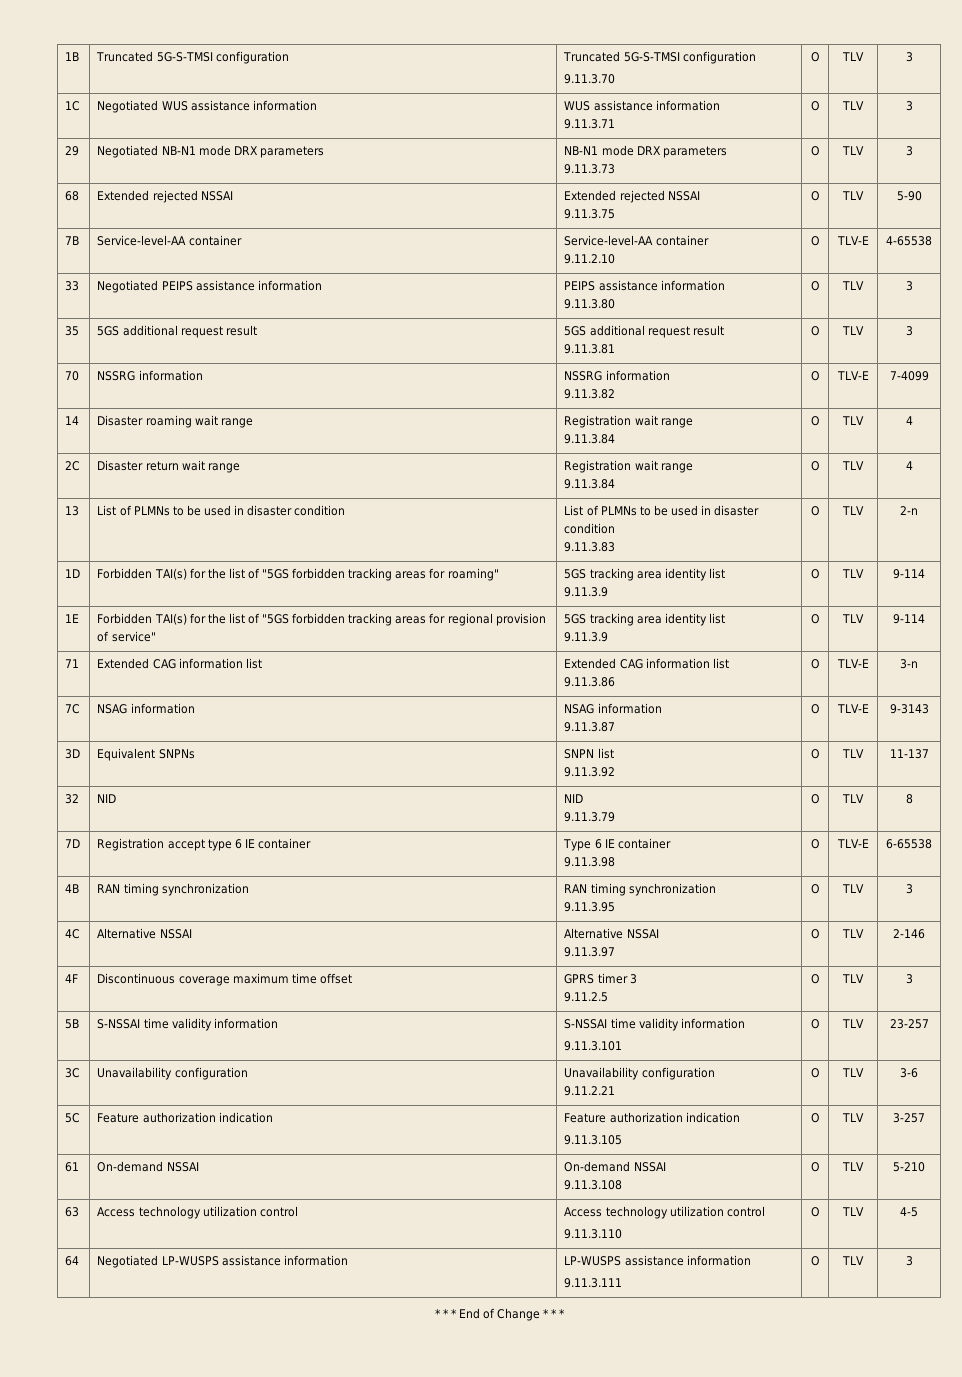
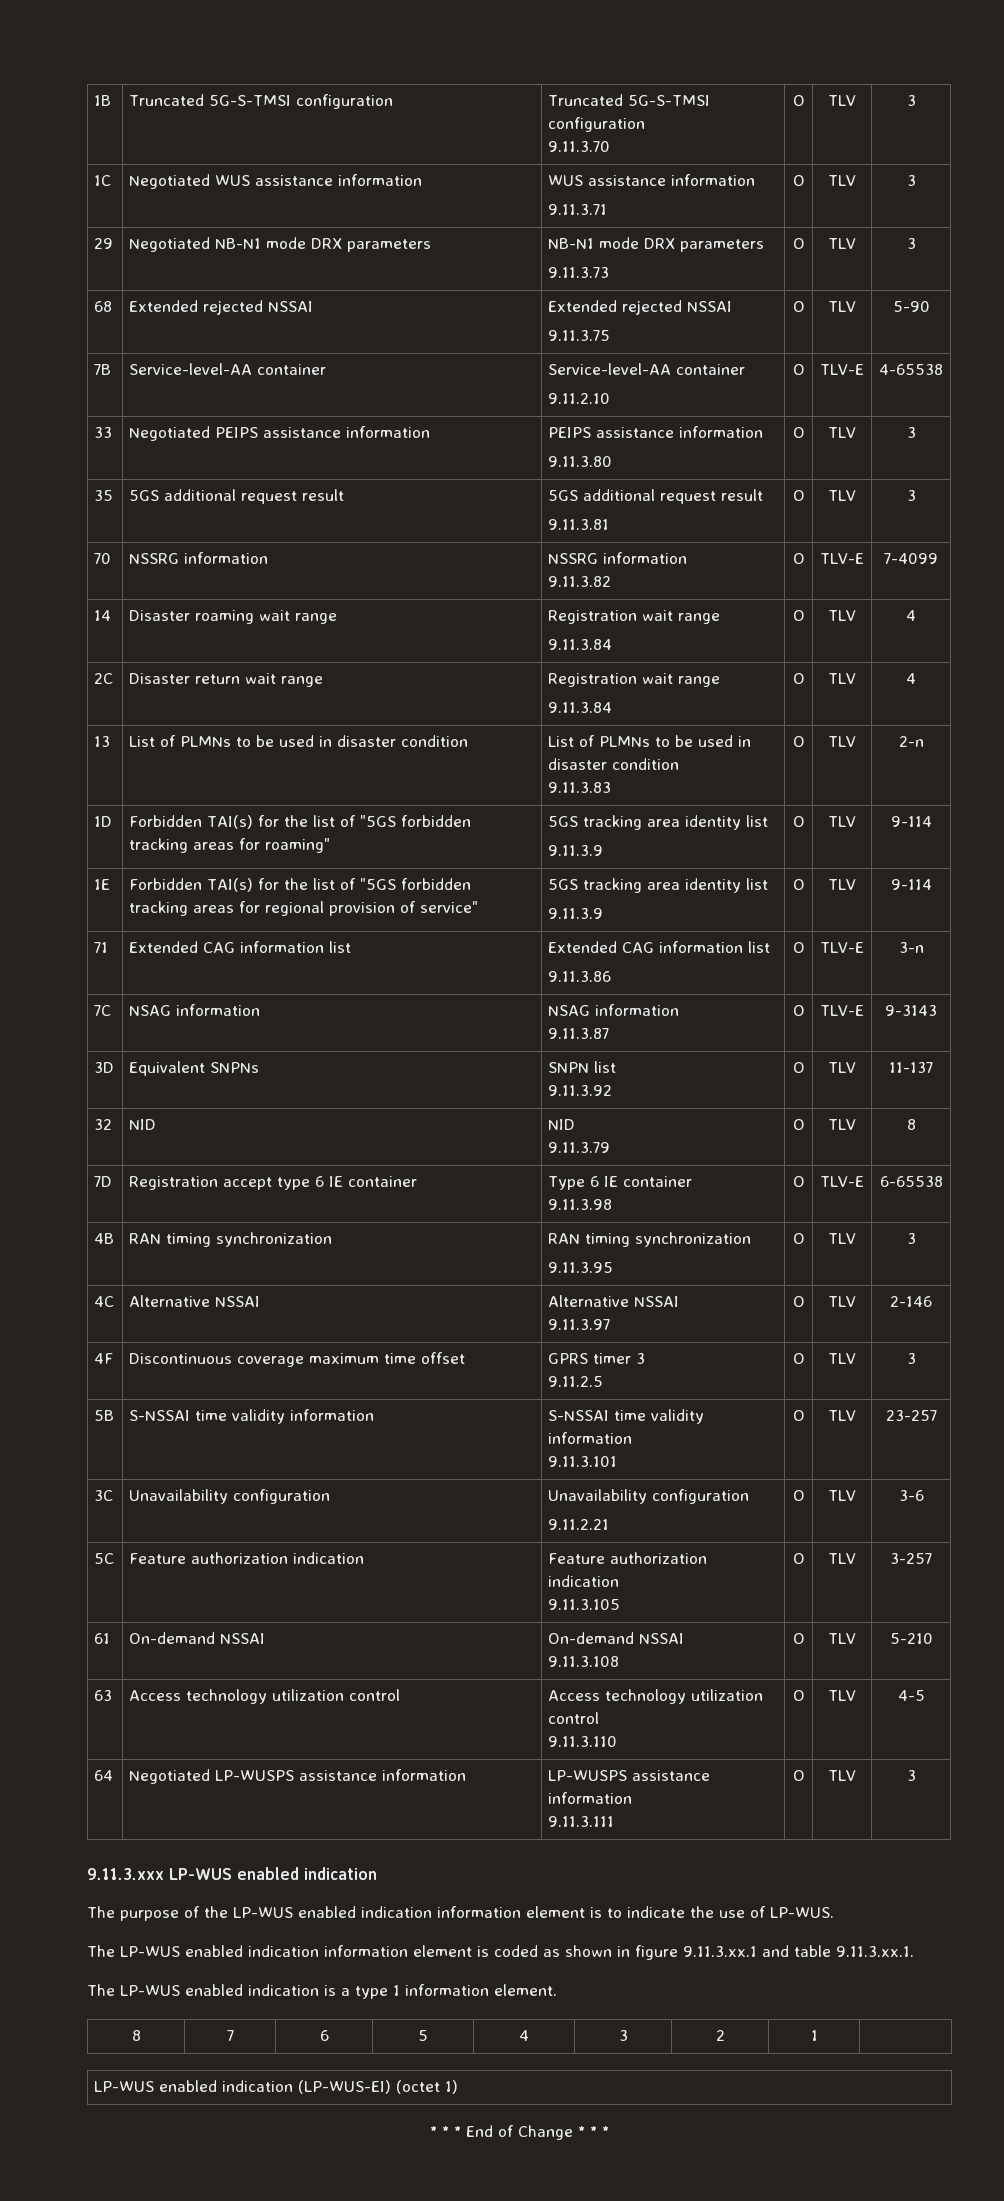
+ 9.11.3.xxx LP-WUS enabled indication
+ The purpose of the LP-WUS enabled indication information element is to indicate the use of LP-WUS.
+ The LP-WUS enabled indication information element is coded as shown in figure 9.11.3.xx.1 and table 9.11.3.xx.1.
+ The LP-WUS enabled indication is a type 1 information element.
+ 8 | 7 | 6 | 5 | 4 | 3 | 2 | 1 |
+ LP-WUS enabled indication (LP-WUS-EI) (octet 1)

